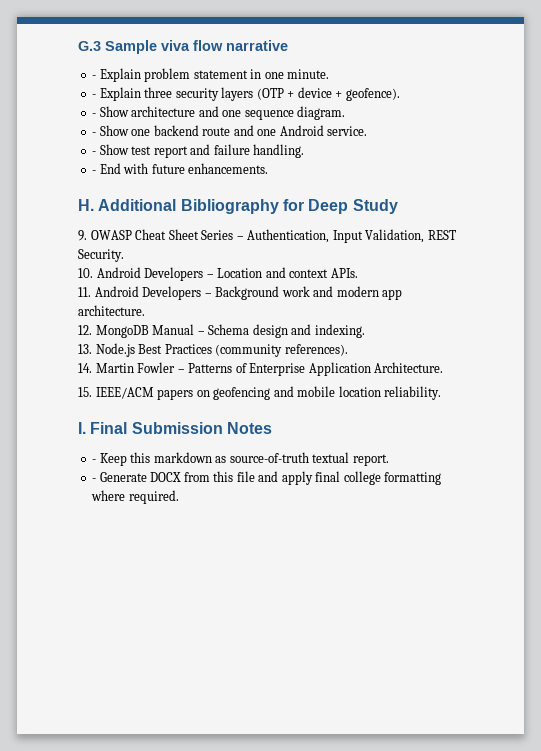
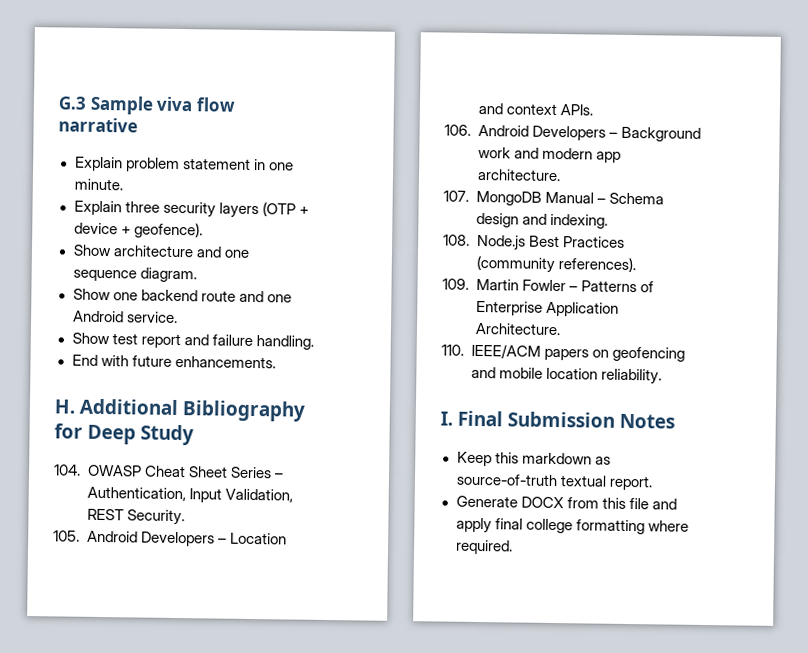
- - Explain problem statement in one minute.
+ Explain problem statement in one minute.
- - Explain three security layers (OTP + device + geofence).
+ Explain three security layers (OTP + device + geofence).
- - Show architecture and one sequence diagram.
+ Show architecture and one sequence diagram.
- - Show one backend route and one Android service.
+ Show one backend route and one Android service.
- - Show test report and failure handling.
+ Show test report and failure handling.
- - End with future enhancements.
+ End with future enhancements.
- 9. OWASP Cheat Sheet Series – Authentication, Input Validation, REST Security.
+ 104. OWASP Cheat Sheet Series – Authentication, Input Validation, REST Security.
- 10. Android Developers – Location and context APIs.
+ 105. Android Developers – Location and context APIs.
- 11. Android Developers – Background work and modern app architecture.
+ 106. Android Developers – Background work and modern app architecture.
- 12. MongoDB Manual – Schema design and indexing.
+ 107. MongoDB Manual – Schema design and indexing.
- 13. Node.js Best Practices (community references).
+ 108. Node.js Best Practices (community references).
- 14. Martin Fowler – Patterns of Enterprise Application Architecture.
+ 109. Martin Fowler – Patterns of Enterprise Application Architecture.
- 15. IEEE/ACM papers on geofencing and mobile location reliability.
+ 110. IEEE/ACM papers on geofencing and mobile location reliability.
- - Keep this markdown as source-of-truth textual report.
+ Keep this markdown as source-of-truth textual report.
- - Generate DOCX from this file and apply final college formatting where required.
+ Generate DOCX from this file and apply final college formatting where required.

